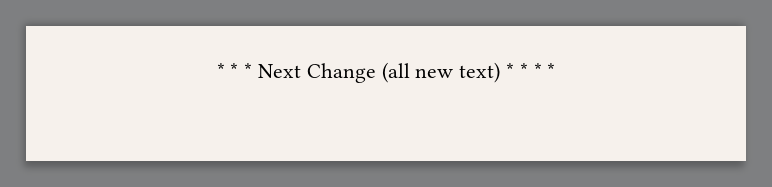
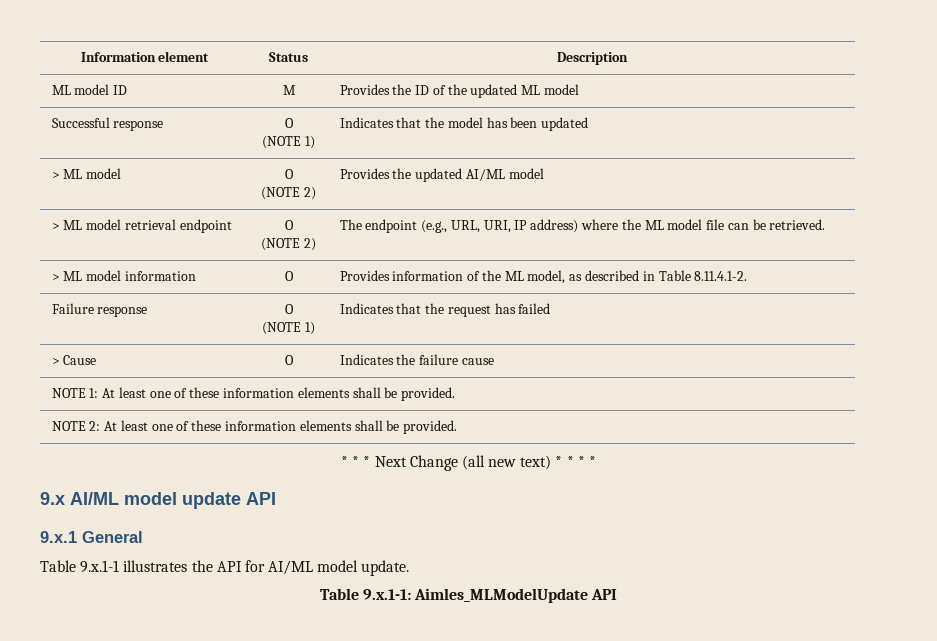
+ Information element | Status | Description
+ ML model ID | M | Provides the ID of the updated ML model
+ Successful response | O
+ (NOTE 1) | Indicates that the model has been updated
+ > ML model | O
+ (NOTE 2) | Provides the updated AI/ML model
+ > ML model retrieval endpoint | O
+ (NOTE 2) | The endpoint (e.g., URL, URI, IP address) where the ML model file can be retrieved.
+ > ML model information | O | Provides information of the ML model, as described in Table 8.11.4.1-2.
+ Failure response | O
+ (NOTE 1) | Indicates that the request has failed
+ > Cause | O | Indicates the failure cause
+ NOTE 1: At least one of these information elements shall be provided.
+ NOTE 2: At least one of these information elements shall be provided.
+ 9.x AI/ML model update API
+ 9.x.1 General
+ Table 9.x.1-1 illustrates the API for AI/ML model update.
+ Table 9.x.1-1: Aimles_MLModelUpdate API

